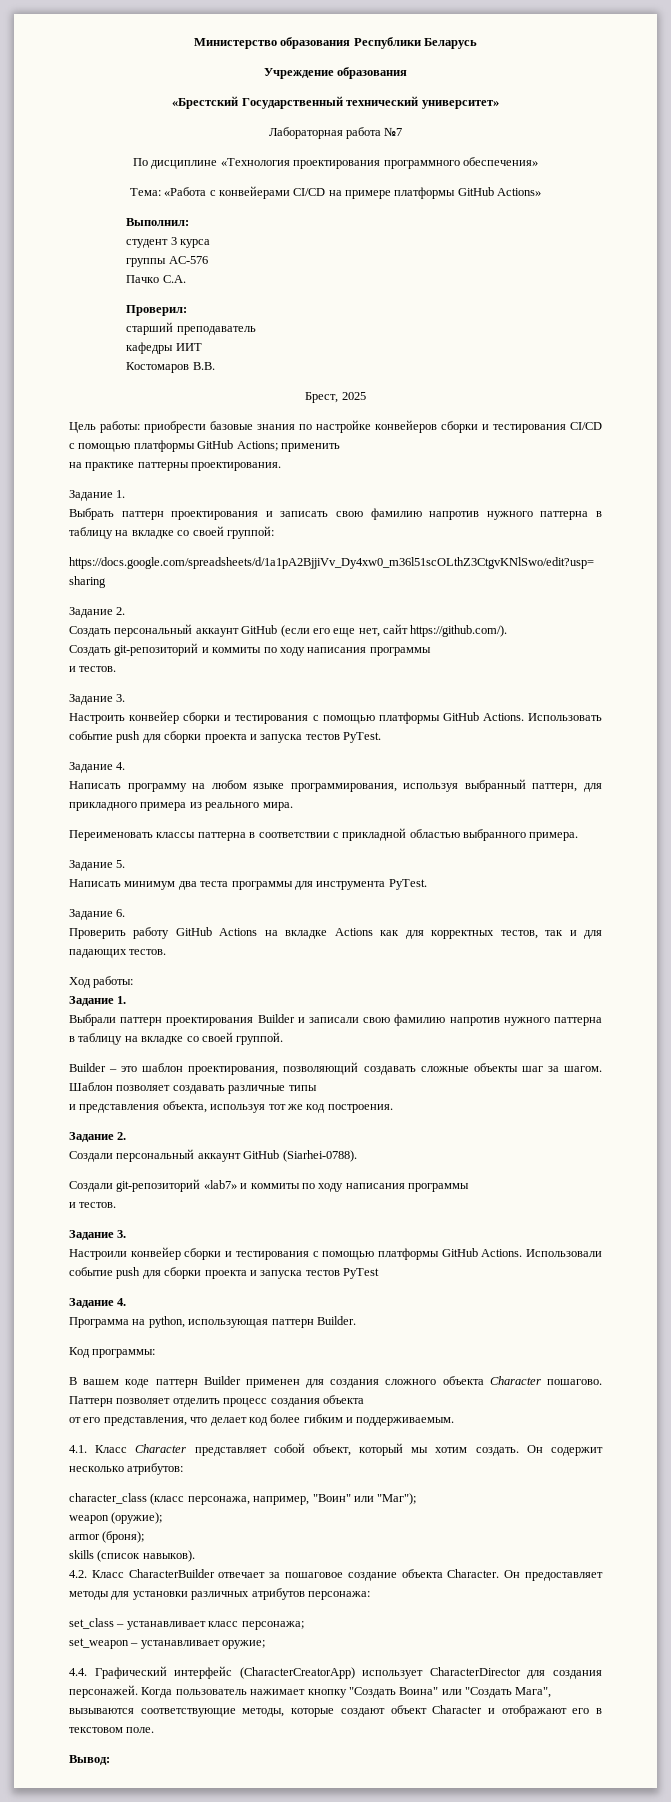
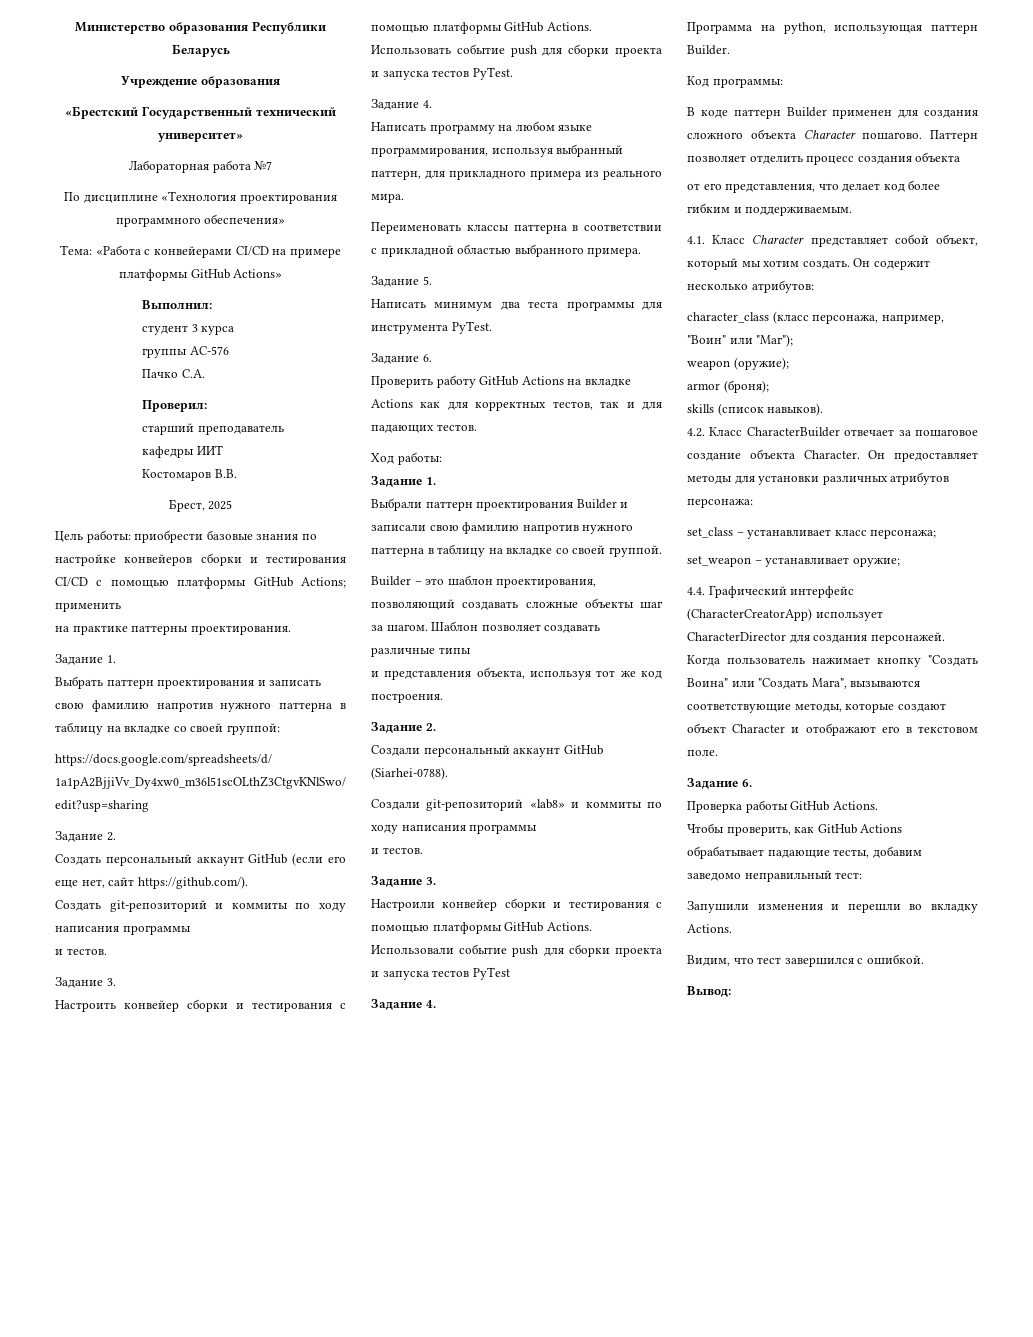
- Создали git-репозиторий «lab7» и коммиты по ходу написания программы
+ Создали git-репозиторий «lab8» и коммиты по ходу написания программы
- В вашем коде паттерн Builder применен для создания сложного объекта Character пошагово.
+ В коде паттерн Builder применен для создания сложного объекта Character пошагово.
  Когда пользователь нажимает кнопку "Создать Воина" или "Создать Мага", вызываются соответствующие методы, которые создают объект Character и отображают его в текстовом поле.
+ Задание 6.
+ Проверка работы GitHub Actions.
+ Чтобы проверить, как GitHub Actions обрабатывает падающие тесты, добавим заведомо неправильный тест:
+ Запушили изменения и перешли во вкладку Actions.
+ Видим, что тест завершился с ошибкой.

